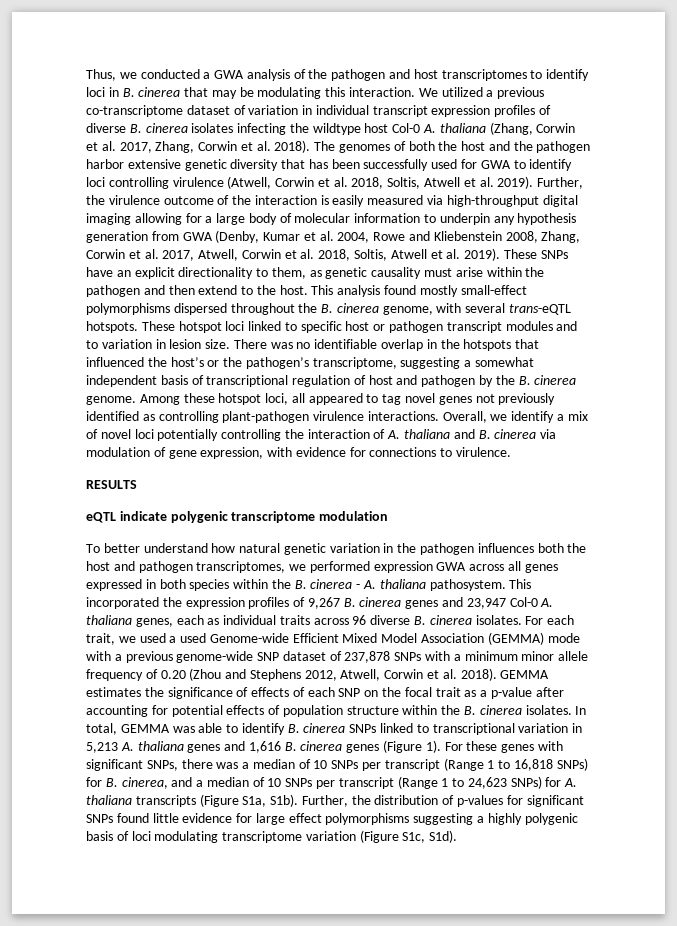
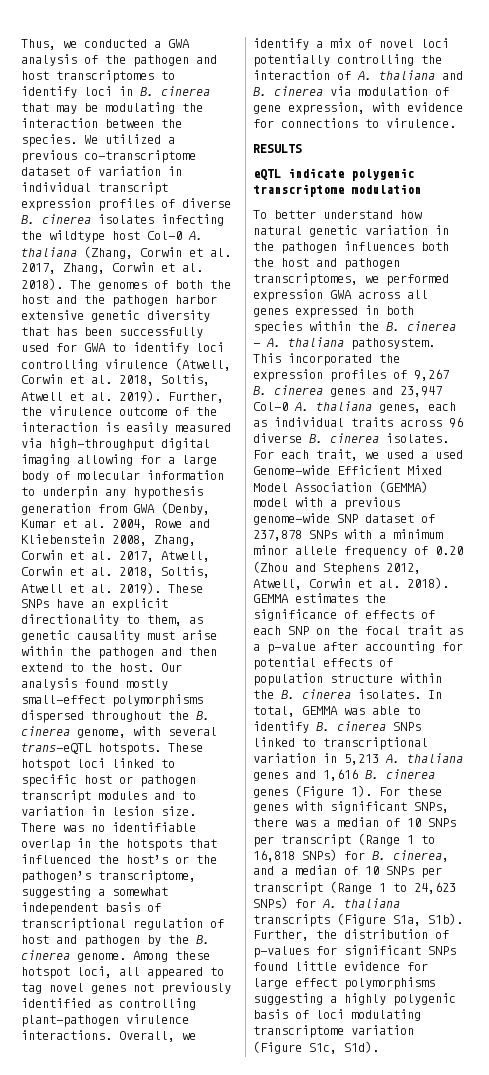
- Thus, we conducted a GWA analysis of the pathogen and host transcriptomes to identify loci in B. cinerea that may be modulating this interaction.
+ Thus, we conducted a GWA analysis of the pathogen and host transcriptomes to identify loci in B. cinerea that may be modulating the interaction between the species.
- This analysis found mostly small-effect polymorphisms dispersed throughout the B. cinerea genome, with several trans-eQTL hotspots.
+ Our analysis found mostly small-effect polymorphisms dispersed throughout the B. cinerea genome, with several trans-eQTL hotspots.
- For each trait, we used a used Genome-wide Efficient Mixed Model Association (GEMMA) mode with a previous genome-wide SNP dataset of 237,878 SNPs with a minimum minor allele frequency of 0.20 (Zhou and Stephens 2012, Atwell, Corwin et al. 2018).
+ For each trait, we used a used Genome-wide Efficient Mixed Model Association (GEMMA) model with a previous genome-wide SNP dataset of 237,878 SNPs with a minimum minor allele frequency of 0.20 (Zhou and Stephens 2012, Atwell, Corwin et al. 2018).

